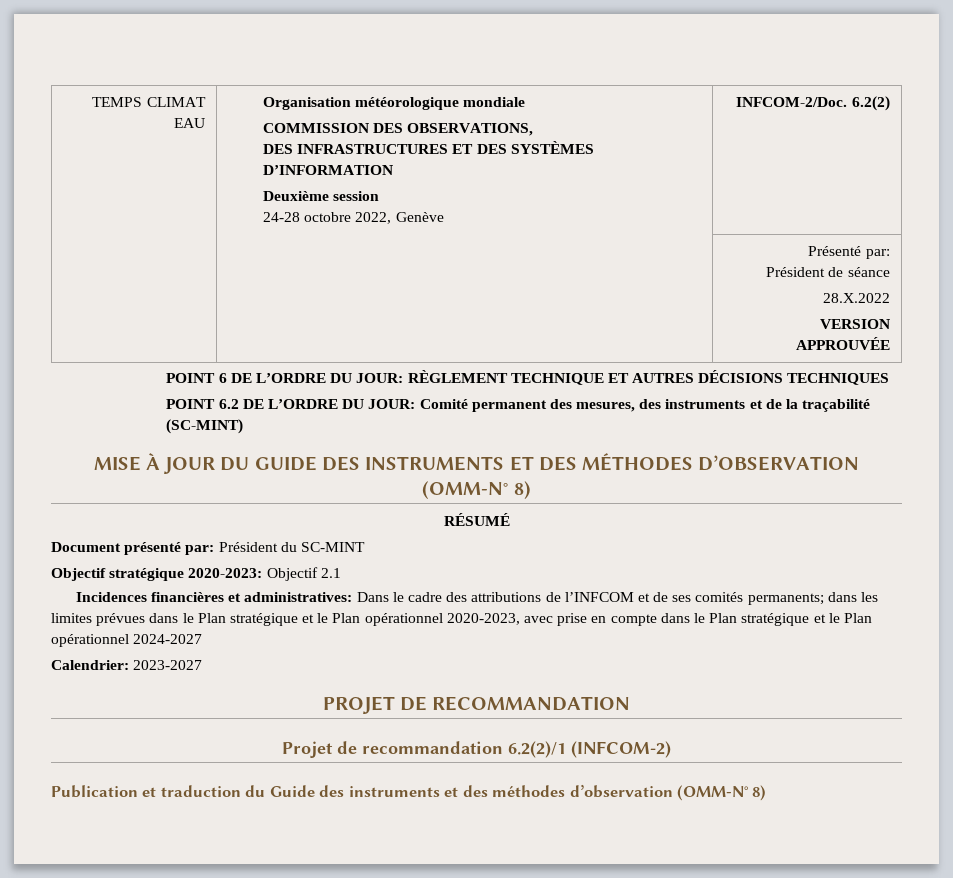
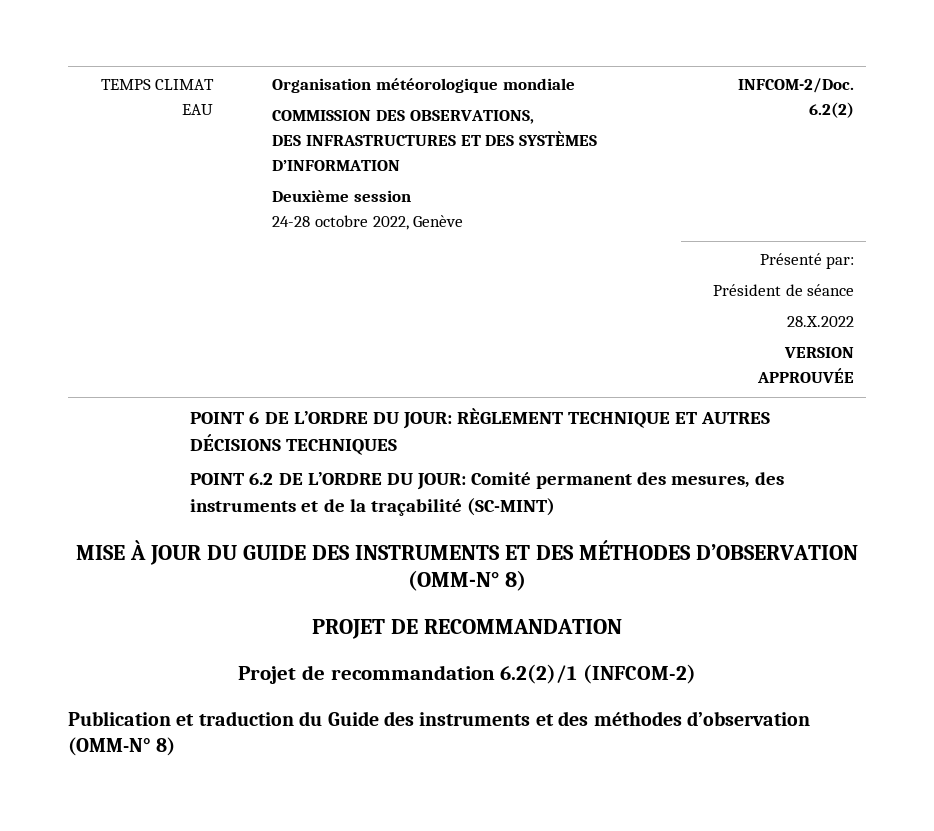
- RÉSUMÉ
- Document présenté par: Président du SC-MINT
- Objectif stratégique 2020-2023: Objectif 2.1
- Incidences financières et administratives: Dans le cadre des attributions de l’INFCOM et de ses comités permanents; dans les limites prévues dans le Plan stratégique et le Plan opérationnel 2020-2023, avec prise en compte dans le Plan stratégique et le Plan opérationnel 2024-2027
- Calendrier: 2023-2027

